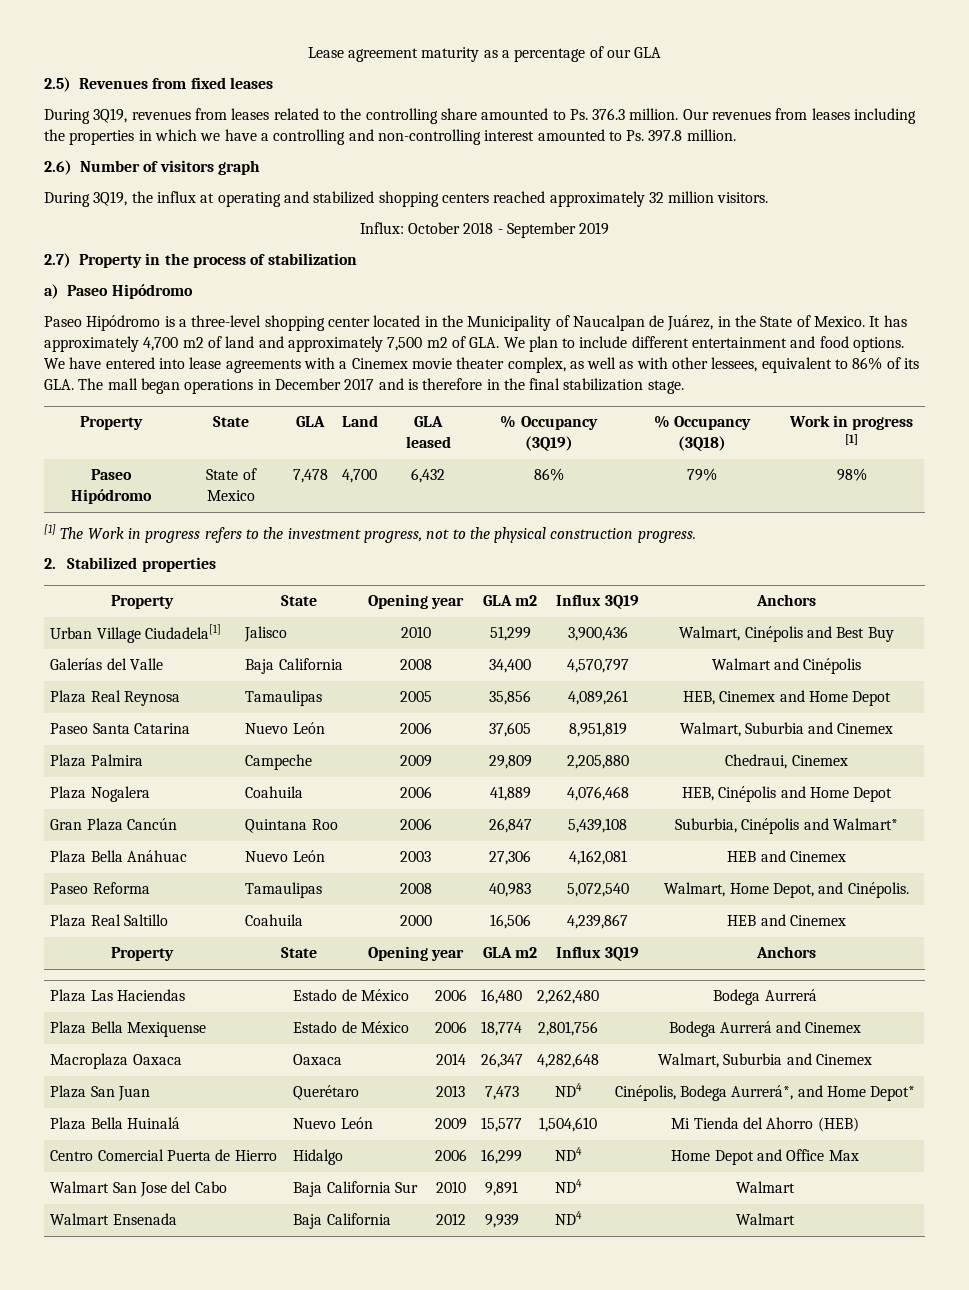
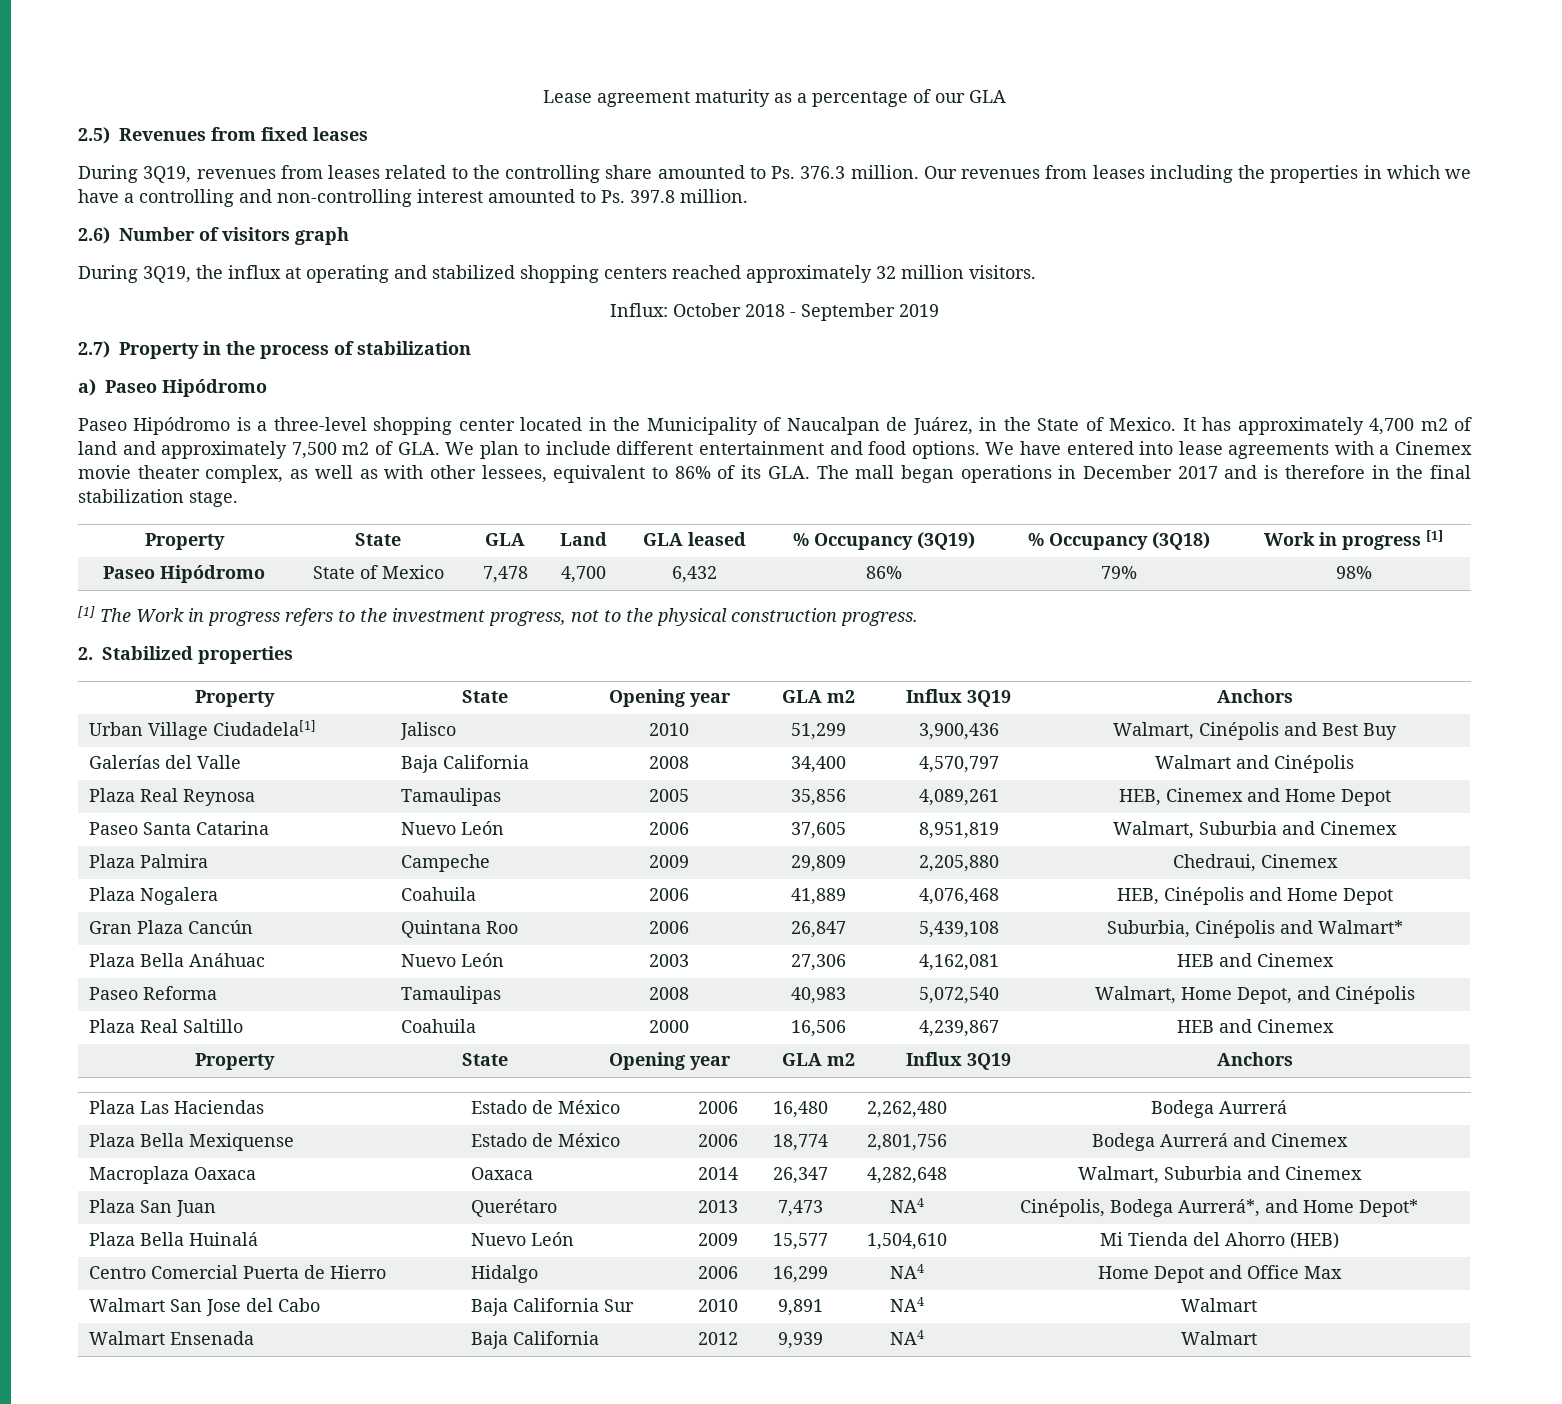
- Paseo Reforma | Tamaulipas | 2008 | 40,983 | 5,072,540 | Walmart, Home Depot, and Cinépolis.
+ Paseo Reforma | Tamaulipas | 2008 | 40,983 | 5,072,540 | Walmart, Home Depot, and Cinépolis
- Plaza San Juan | Querétaro | 2013 | 7,473 | ND4 | Cinépolis, Bodega Aurrerá*, and Home Depot*
+ Plaza San Juan | Querétaro | 2013 | 7,473 | NA4 | Cinépolis, Bodega Aurrerá*, and Home Depot*
- Centro Comercial Puerta de Hierro | Hidalgo | 2006 | 16,299 | ND4 | Home Depot and Office Max
+ Centro Comercial Puerta de Hierro | Hidalgo | 2006 | 16,299 | NA4 | Home Depot and Office Max
- Walmart San Jose del Cabo | Baja California Sur | 2010 | 9,891 | ND4 | Walmart
+ Walmart San Jose del Cabo | Baja California Sur | 2010 | 9,891 | NA4 | Walmart
- Walmart Ensenada | Baja California | 2012 | 9,939 | ND4 | Walmart
+ Walmart Ensenada | Baja California | 2012 | 9,939 | NA4 | Walmart

